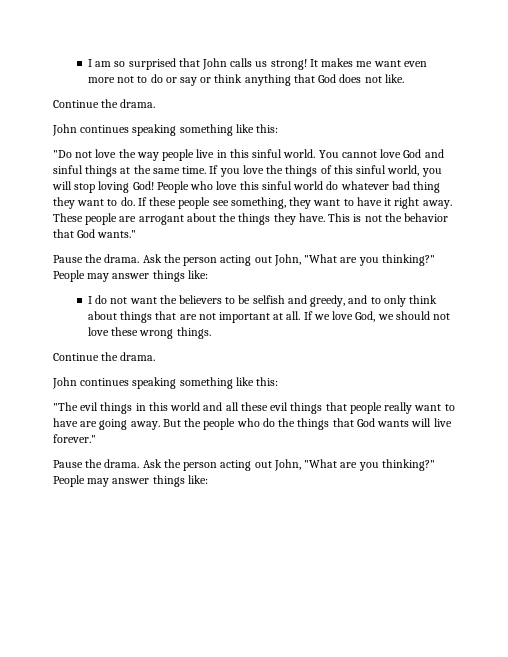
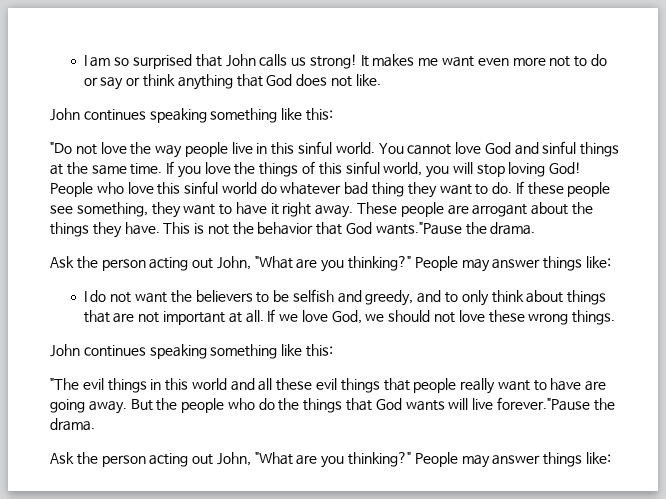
  It makes me want even more not to do or say or think anything that God does not like.
- Continue the drama.
- This is not the behavior that God wants."
- Pause the drama. Ask the person acting out John, "What are you thinking?"
+ This is not the behavior that God wants."Pause the drama.
+ Ask the person acting out John, "What are you thinking?"
  If we love God, we should not love these wrong things.
- Continue the drama.
- But the people who do the things that God wants will live forever."
- Pause the drama. Ask the person acting out John, "What are you thinking?"
+ But the people who do the things that God wants will live forever."Pause the drama.
+ Ask the person acting out John, "What are you thinking?"

